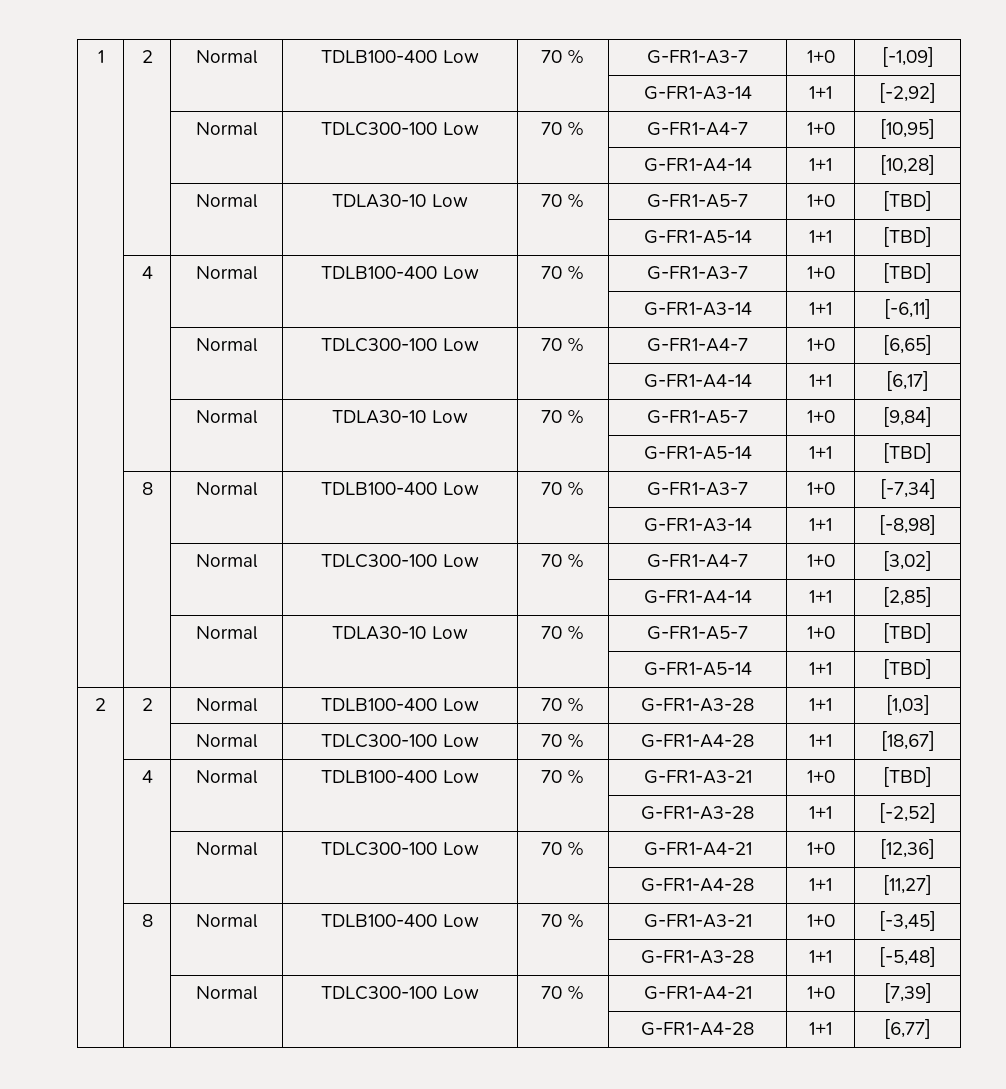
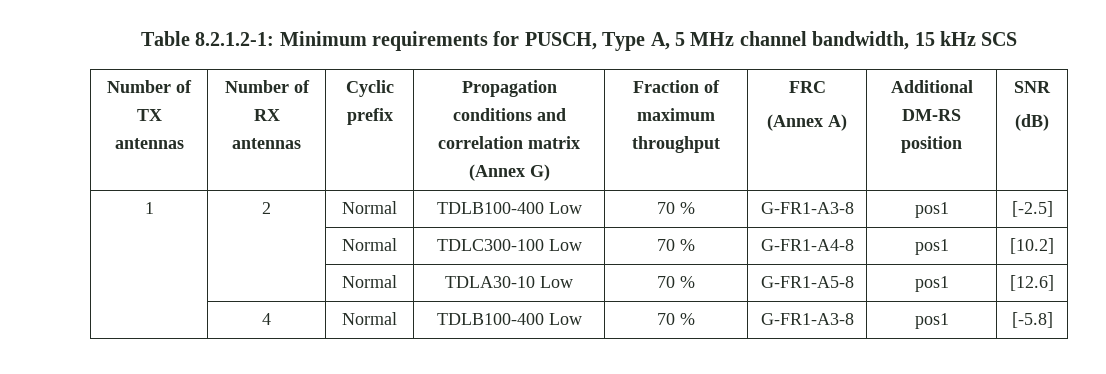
+ Table 8.2.1.2-1: Minimum requirements for PUSCH, Type A, 5 MHz channel bandwidth, 15 kHz SCS
+ Number of TX antennas | Number of RX antennas | Cyclic prefix | Propagation conditions and correlation matrix (Annex G) | Fraction of maximum throughput | FRC
+ (Annex A) | Additional DM-RS position | SNR
+ (dB)
- 1 | 2 | Normal | TDLB100-400 Low | 70 % | G-FR1-A3-7 | 1+0 | [-1,09]
- | | | | | G-FR1-A3-14 | 1+1 | [-2,92]
- | | Normal | TDLC300-100 Low | 70 % | G-FR1-A4-7 | 1+0 | [10,95]
- | | | | | G-FR1-A4-14 | 1+1 | [10,28]
- | | Normal | TDLA30-10 Low | 70 % | G-FR1-A5-7 | 1+0 | [TBD]
- | | | | | G-FR1-A5-14 | 1+1 | [TBD]
- | 4 | Normal | TDLB100-400 Low | 70 % | G-FR1-A3-7 | 1+0 | [TBD]
- | | | | | G-FR1-A3-14 | 1+1 | [-6,11]
- | | Normal | TDLC300-100 Low | 70 % | G-FR1-A4-7 | 1+0 | [6,65]
- | | | | | G-FR1-A4-14 | 1+1 | [6,17]
- | | Normal | TDLA30-10 Low | 70 % | G-FR1-A5-7 | 1+0 | [9,84]
- | | | | | G-FR1-A5-14 | 1+1 | [TBD]
- | 8 | Normal | TDLB100-400 Low | 70 % | G-FR1-A3-7 | 1+0 | [-7,34]
- | | | | | G-FR1-A3-14 | 1+1 | [-8,98]
- | | Normal | TDLC300-100 Low | 70 % | G-FR1-A4-7 | 1+0 | [3,02]
- | | | | | G-FR1-A4-14 | 1+1 | [2,85]
- | | Normal | TDLA30-10 Low | 70 % | G-FR1-A5-7 | 1+0 | [TBD]
- | | | | | G-FR1-A5-14 | 1+1 | [TBD]
- 2 | 2 | Normal | TDLB100-400 Low | 70 % | G-FR1-A3-28 | 1+1 | [1,03]
- | | Normal | TDLC300-100 Low | 70 % | G-FR1-A4-28 | 1+1 | [18,67]
- | 4 | Normal | TDLB100-400 Low | 70 % | G-FR1-A3-21 | 1+0 | [TBD]
- | | | | | G-FR1-A3-28 | 1+1 | [-2,52]
- | | Normal | TDLC300-100 Low | 70 % | G-FR1-A4-21 | 1+0 | [12,36]
- | | | | | G-FR1-A4-28 | 1+1 | [11,27]
- | 8 | Normal | TDLB100-400 Low | 70 % | G-FR1-A3-21 | 1+0 | [-3,45]
- | | | | | G-FR1-A3-28 | 1+1 | [-5,48]
- | | Normal | TDLC300-100 Low | 70 % | G-FR1-A4-21 | 1+0 | [7,39]
- | | | | | G-FR1-A4-28 | 1+1 | [6,77]
+ 1 | 2 | Normal | TDLB100-400 Low | 70 % | G-FR1-A3-8 | pos1 | [-2.5]
+ | | Normal | TDLC300-100 Low | 70 % | G-FR1-A4-8 | pos1 | [10.2]
+ | | Normal | TDLA30-10 Low | 70 % | G-FR1-A5-8 | pos1 | [12.6]
+ | 4 | Normal | TDLB100-400 Low | 70 % | G-FR1-A3-8 | pos1 | [-5.8]

